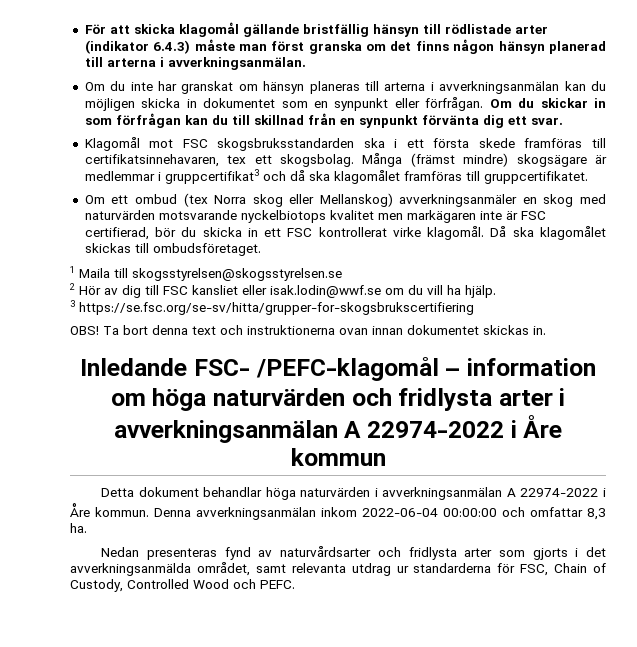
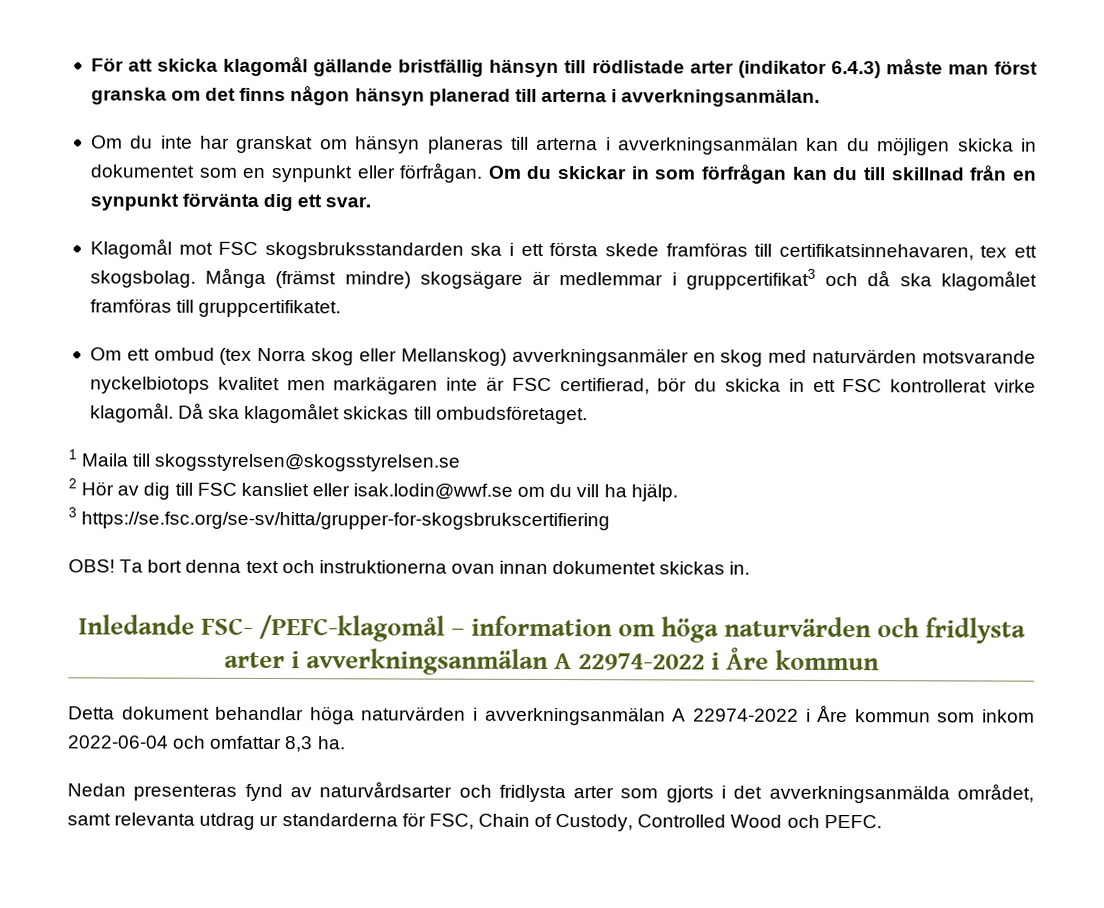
- Detta dokument behandlar höga naturvärden i avverkningsanmälan A 22974-2022 i Åre kommun. Denna avverkningsanmälan inkom 2022-06-04 00:00:00 och omfattar 8,3 ha.
+ Detta dokument behandlar höga naturvärden i avverkningsanmälan A 22974-2022 i Åre kommun som inkom 2022-06-04 och omfattar 8,3 ha.

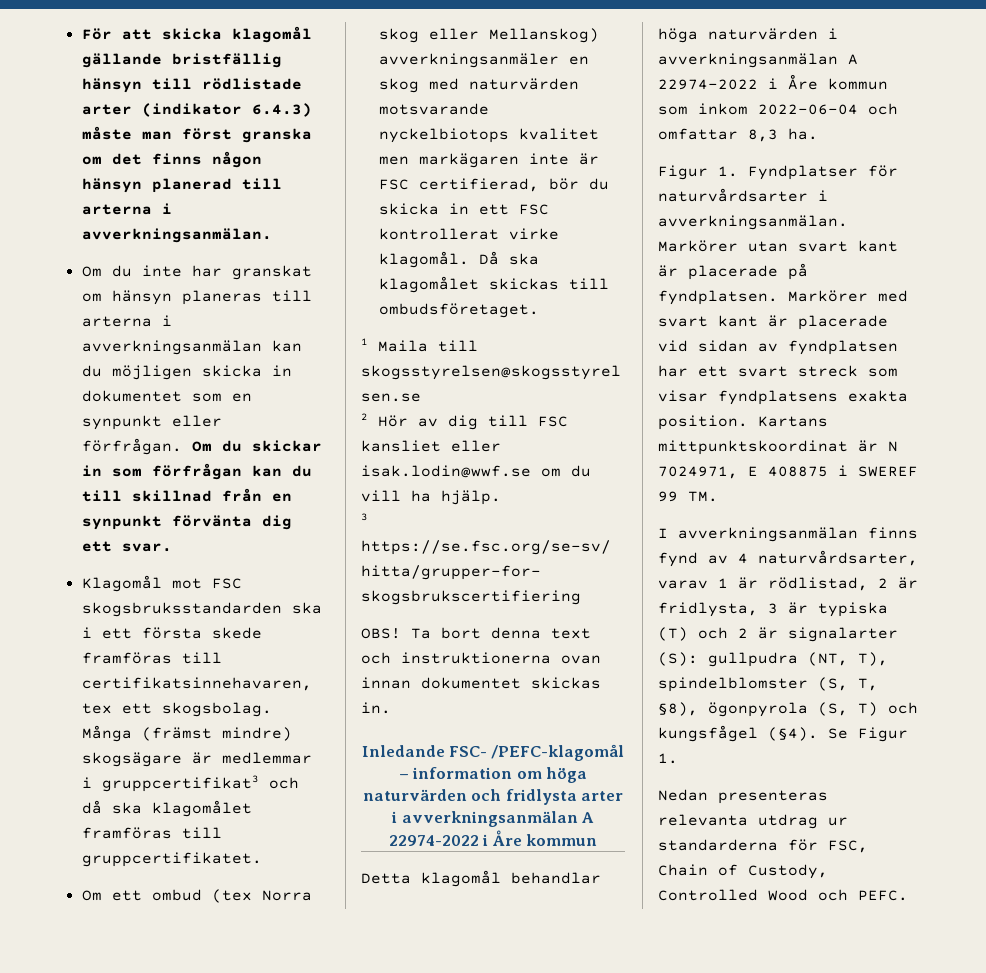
- Detta dokument behandlar höga naturvärden i avverkningsanmälan A 22974-2022 i Åre kommun som inkom 2022-06-04 och omfattar 8,3 ha.
+ Detta klagomål behandlar höga naturvärden i avverkningsanmälan A 22974-2022 i Åre kommun som inkom 2022-06-04 och omfattar 8,3 ha.
- Nedan presenteras fynd av naturvårdsarter och fridlysta arter som gjorts i det avverkningsanmälda området, samt relevanta utdrag ur standarderna för FSC, Chain of Custody, Controlled Wood och PEFC.
+ Figur 1. Fyndplatser för naturvårdsarter i avverkningsanmälan. Markörer utan svart kant är placerade på fyndplatsen. Markörer med svart kant är placerade vid sidan av fyndplatsen har ett svart streck som visar fyndplatsens exakta position. Kartans mittpunktskoordinat är N 7024971, E 408875 i SWEREF 99 TM.
+ I avverkningsanmälan finns fynd av 4 naturvårdsarter, varav 1 är rödlistad, 2 är fridlysta, 3 är typiska (T) och 2 är signalarter (S): gullpudra (NT, T), spindelblomster (S, T, §8), ögonpyrola (S, T) och kungsfågel (§4). Se Figur 1.
+ Nedan presenteras relevanta utdrag ur standarderna för FSC, Chain of Custody, Controlled Wood och PEFC.

